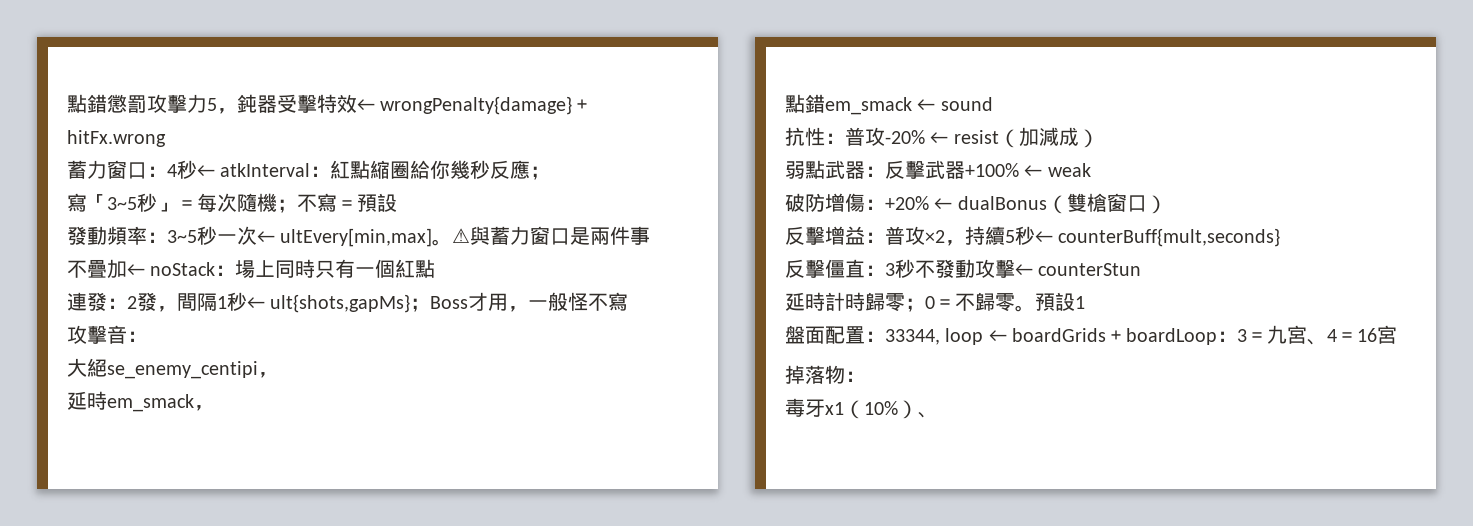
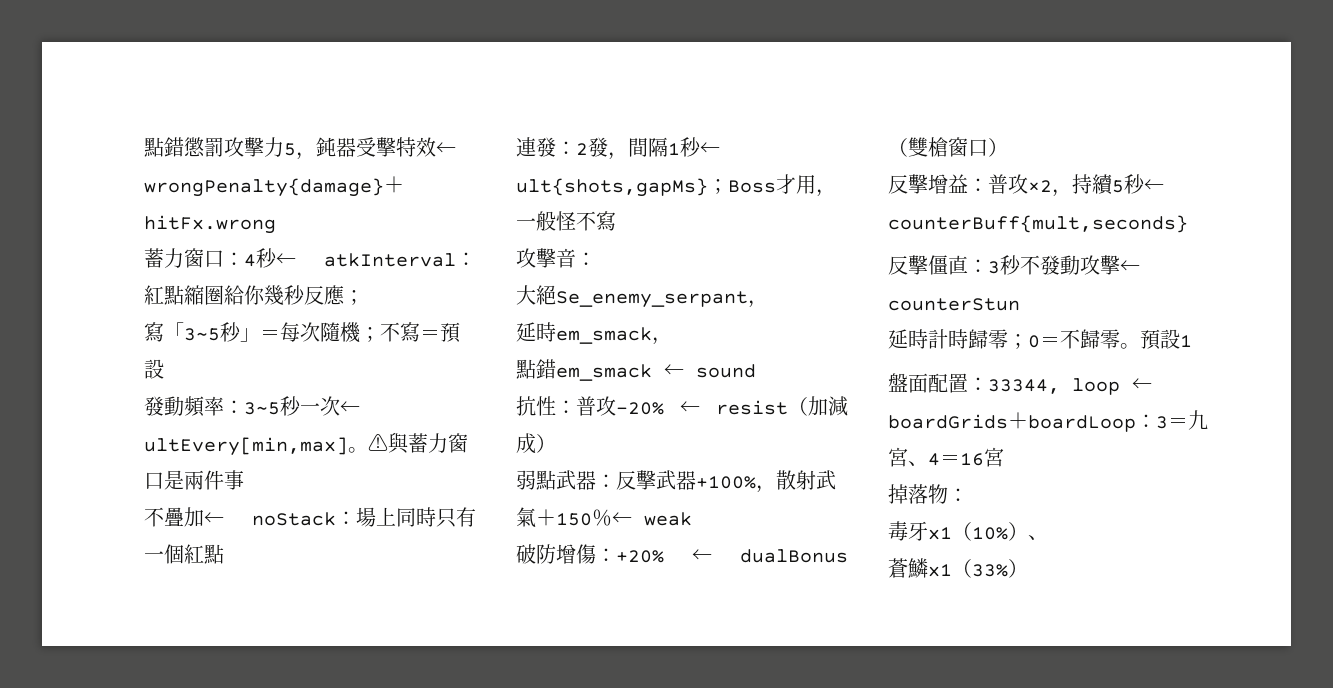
- 大絕se_enemy_centipi，
+ 大絕Se_enemy_serpant，
- 弱點武器：反擊武器+100% ← weak
+ 弱點武器：反擊武器+100%，散射武氣＋150％← weak
+ 蒼鱗x1（33%）

